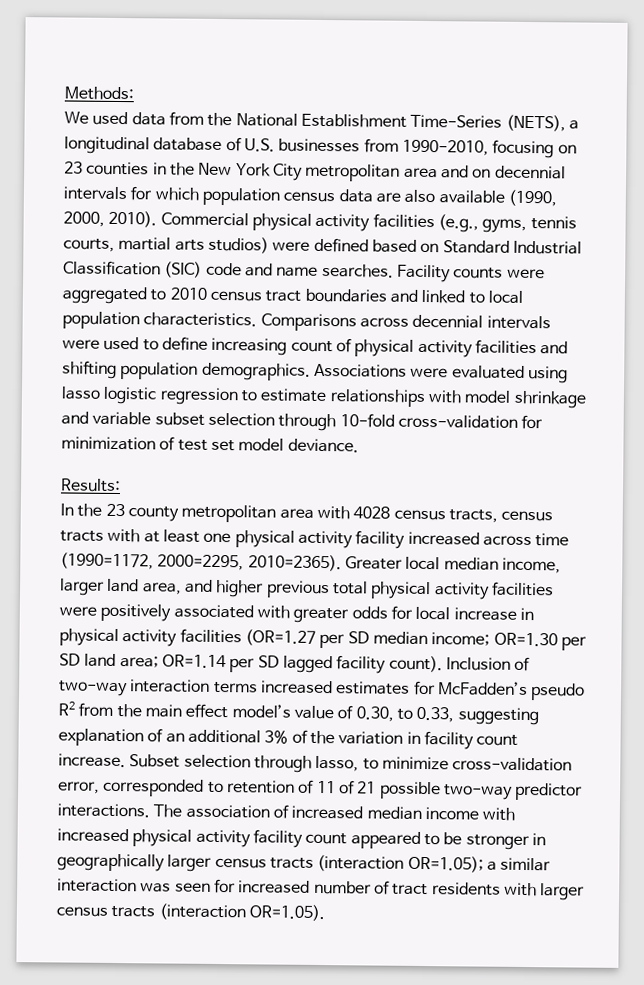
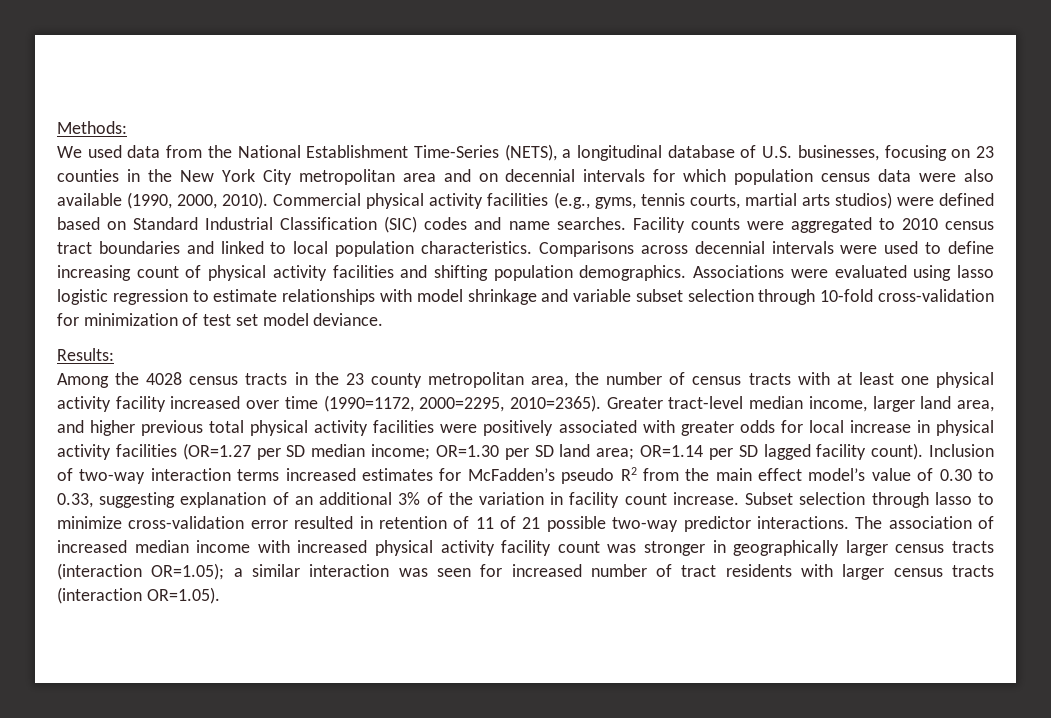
- We used data from the National Establishment Time-Series (NETS), a longitudinal database of U.S. businesses from 1990-2010, focusing on 23 counties in the New York City metropolitan area and on decennial intervals for which population census data are also available (1990, 2000, 2010).
+ We used data from the National Establishment Time-Series (NETS), a longitudinal database of U.S. businesses, focusing on 23 counties in the New York City metropolitan area and on decennial intervals for which population census data were also available (1990, 2000, 2010).
- Commercial physical activity facilities (e.g., gyms, tennis courts, martial arts studios) were defined based on Standard Industrial Classification (SIC) code and name searches.
+ Commercial physical activity facilities (e.g., gyms, tennis courts, martial arts studios) were defined based on Standard Industrial Classification (SIC) codes and name searches.
- In the 23 county metropolitan area with 4028 census tracts, census tracts with at least one physical activity facility increased across time (1990=1172, 2000=2295, 2010=2365).
+ Among the 4028 census tracts in the 23 county metropolitan area, the number of census tracts with at least one physical activity facility increased over time (1990=1172, 2000=2295, 2010=2365).
- Greater local median income, larger land area, and higher previous total physical activity facilities were positively associated with greater odds for local increase in physical activity facilities (OR=1.27 per SD median income; OR=1.30 per SD land area; OR=1.14 per SD lagged facility count).
+ Greater tract-level median income, larger land area, and higher previous total physical activity facilities were positively associated with greater odds for local increase in physical activity facilities (OR=1.27 per SD median income; OR=1.30 per SD land area; OR=1.14 per SD lagged facility count).
- Inclusion of two-way interaction terms increased estimates for McFadden’s pseudo R2 from the main effect model’s value of 0.30, to 0.33, suggesting explanation of an additional 3% of the variation in facility count increase.
+ Inclusion of two-way interaction terms increased estimates for McFadden’s pseudo R2 from the main effect model’s value of 0.30 to 0.33, suggesting explanation of an additional 3% of the variation in facility count increase.
- Subset selection through lasso, to minimize cross-validation error, corresponded to retention of 11 of 21 possible two-way predictor interactions.
+ Subset selection through lasso to minimize cross-validation error resulted in retention of 11 of 21 possible two-way predictor interactions.
- The association of increased median income with increased physical activity facility count appeared to be stronger in geographically larger census tracts (interaction OR=1.05); a similar interaction was seen for increased number of tract residents with larger census tracts (interaction OR=1.05).
+ The association of increased median income with increased physical activity facility count was stronger in geographically larger census tracts (interaction OR=1.05); a similar interaction was seen for increased number of tract residents with larger census tracts (interaction OR=1.05).

